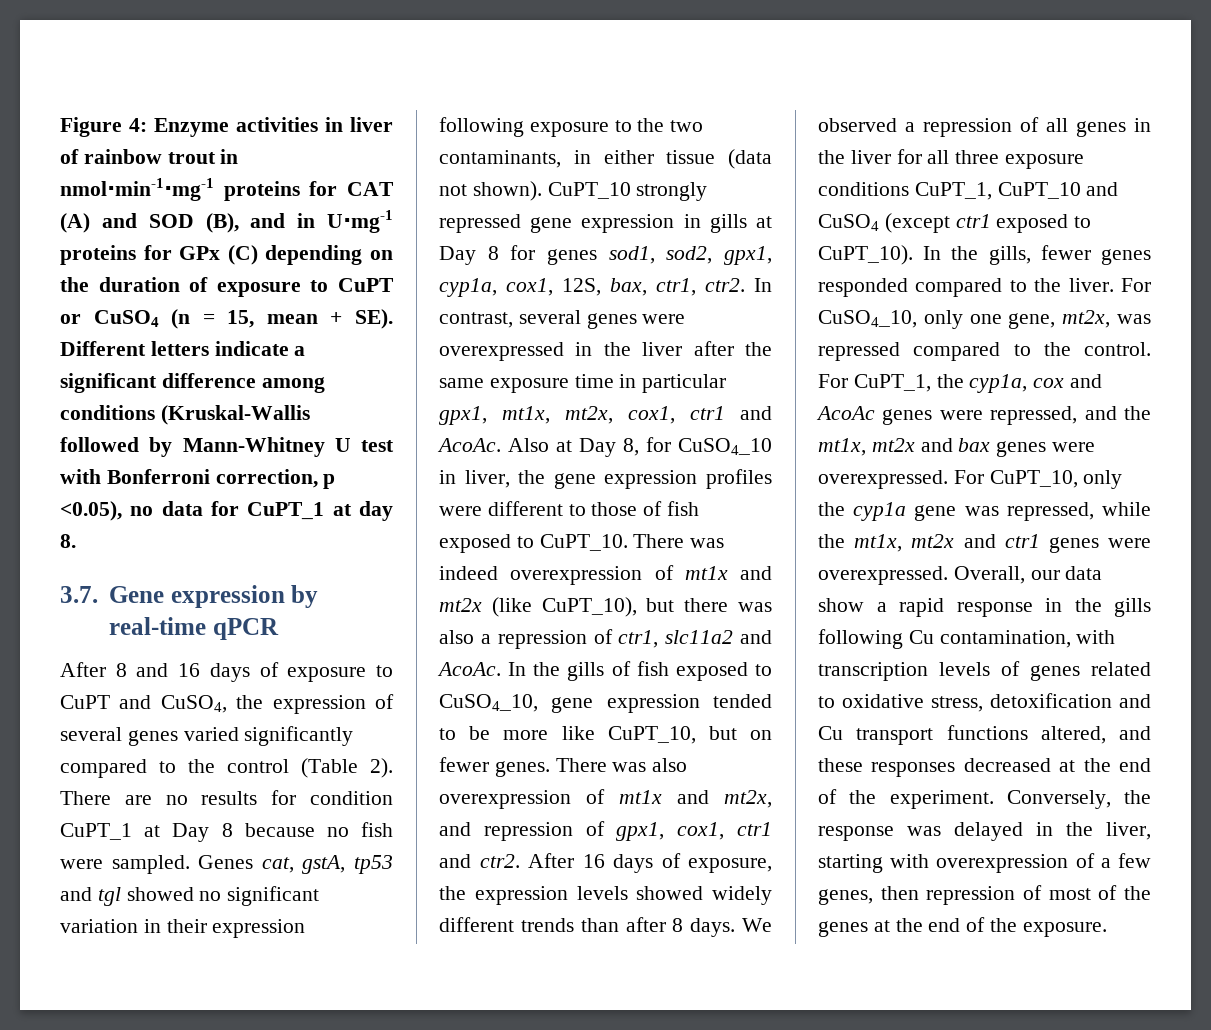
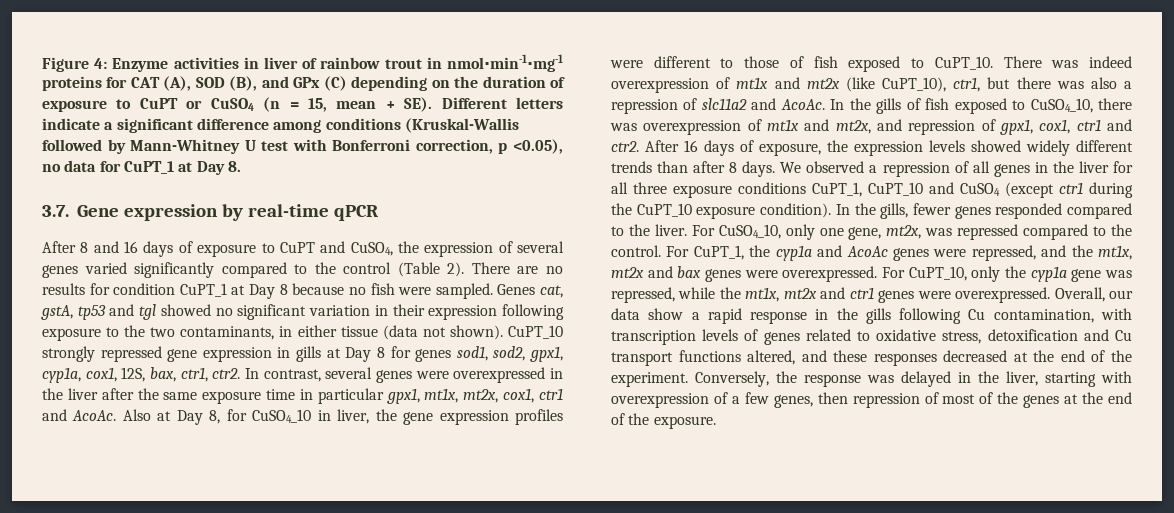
- Figure 4: Enzyme activities in liver of rainbow trout in nmol⋅min-1⋅mg-1 proteins for CAT (A) and SOD (B), and in U⋅mg-1 proteins for GPx (C) depending on the duration of exposure to CuPT or CuSO4 (n = 15, mean + SE). Different letters indicate a significant difference among conditions (Kruskal-Wallis followed by Mann-Whitney U test with Bonferroni correction, p <0.05), no data for CuPT_1 at day 8.
+ Figure 4: Enzyme activities in liver of rainbow trout in nmol⋅min-1⋅mg-1 proteins for CAT (A), SOD (B), and GPx (C) depending on the duration of exposure to CuPT or CuSO4 (n = 15, mean + SE). Different letters indicate a significant difference among conditions (Kruskal-Wallis followed by Mann-Whitney U test with Bonferroni correction, p <0.05), no data for CuPT_1 at Day 8.
- There was indeed overexpression of mt1x and mt2x (like CuPT_10), but there was also a repression of ctr1, slc11a2 and AcoAc.
+ There was indeed overexpression of mt1x and mt2x (like CuPT_10), ctr1, but there was also a repression of slc11a2 and AcoAc.
- In the gills of fish exposed to CuSO4_10, gene expression tended to be more like CuPT_10, but on fewer genes. There was also overexpression of mt1x and mt2x, and repression of gpx1, cox1, ctr1 and ctr2.
+ In the gills of fish exposed to CuSO4_10, there was overexpression of mt1x and mt2x, and repression of gpx1, cox1, ctr1 and ctr2.
- We observed a repression of all genes in the liver for all three exposure conditions CuPT_1, CuPT_10 and CuSO4 (except ctr1 exposed to CuPT_10).
+ We observed a repression of all genes in the liver for all three exposure conditions CuPT_1, CuPT_10 and CuSO4 (except ctr1 during the CuPT_10 exposure condition).
- For CuPT_1, the cyp1a, cox and AcoAc genes were repressed, and the mt1x, mt2x and bax genes were overexpressed.
+ For CuPT_1, the cyp1a and AcoAc genes were repressed, and the mt1x, mt2x and bax genes were overexpressed.

